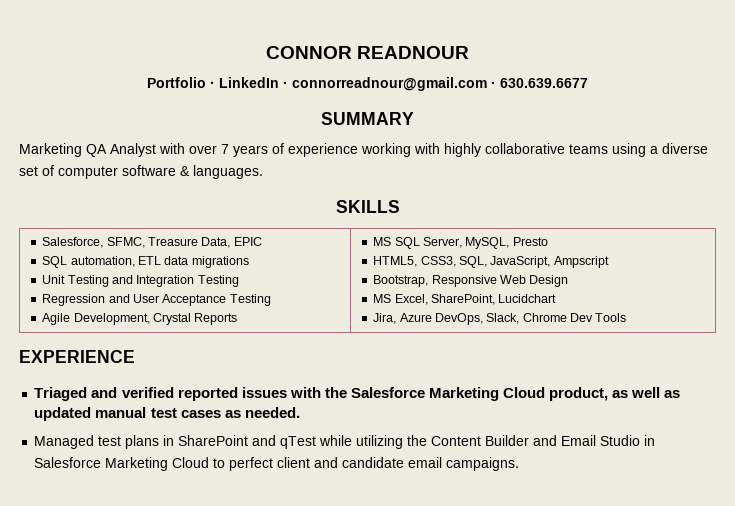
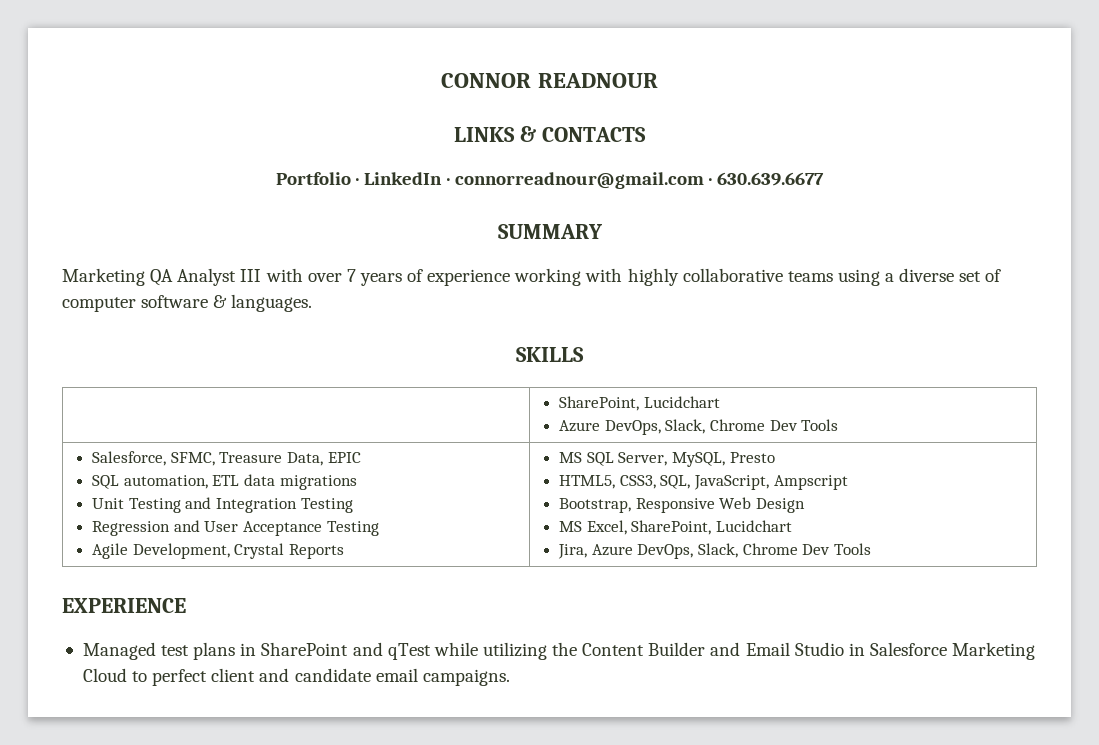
+ LINKS & CONTACTS
- Marketing QA Analyst with over 7 years of experience working with highly collaborative teams using a diverse set of computer software & languages.
+ Marketing QA Analyst III with over 7 years of experience working with highly collaborative teams using a diverse set of computer software & languages.
+ | SharePoint, Lucidchart
+ Azure DevOps, Slack, Chrome Dev Tools
- Triaged and verified reported issues with the Salesforce Marketing Cloud product, as well as updated manual test cases as needed.

